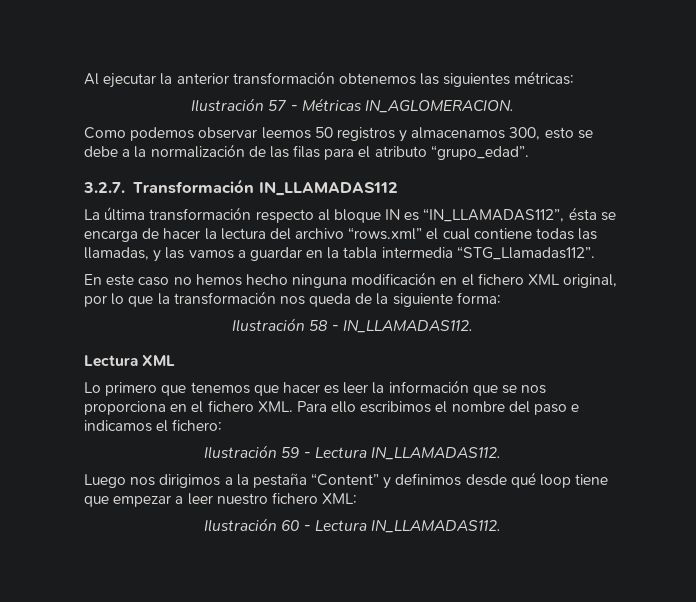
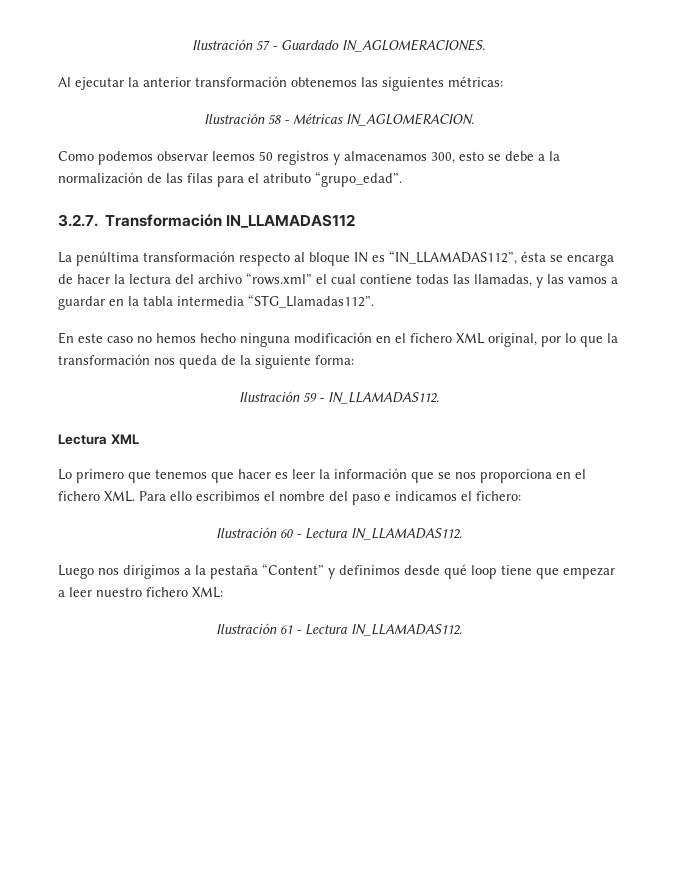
+ Ilustración 57 - Guardado IN_AGLOMERACIONES.
- Ilustración 57 - Métricas IN_AGLOMERACION.
+ Ilustración 58 - Métricas IN_AGLOMERACION.
- La última transformación respecto al bloque IN es “IN_LLAMADAS112”, ésta se encarga de hacer la lectura del archivo “rows.xml” el cual contiene todas las llamadas, y las vamos a guardar en la tabla intermedia “STG_Llamadas112”.
+ La penúltima transformación respecto al bloque IN es “IN_LLAMADAS112”, ésta se encarga de hacer la lectura del archivo “rows.xml” el cual contiene todas las llamadas, y las vamos a guardar en la tabla intermedia “STG_Llamadas112”.
- Ilustración 58 - IN_LLAMADAS112.
+ Ilustración 59 - IN_LLAMADAS112.
- Ilustración 59 - Lectura IN_LLAMADAS112.
+ Ilustración 60 - Lectura IN_LLAMADAS112.
- Ilustración 60 - Lectura IN_LLAMADAS112.
+ Ilustración 61 - Lectura IN_LLAMADAS112.

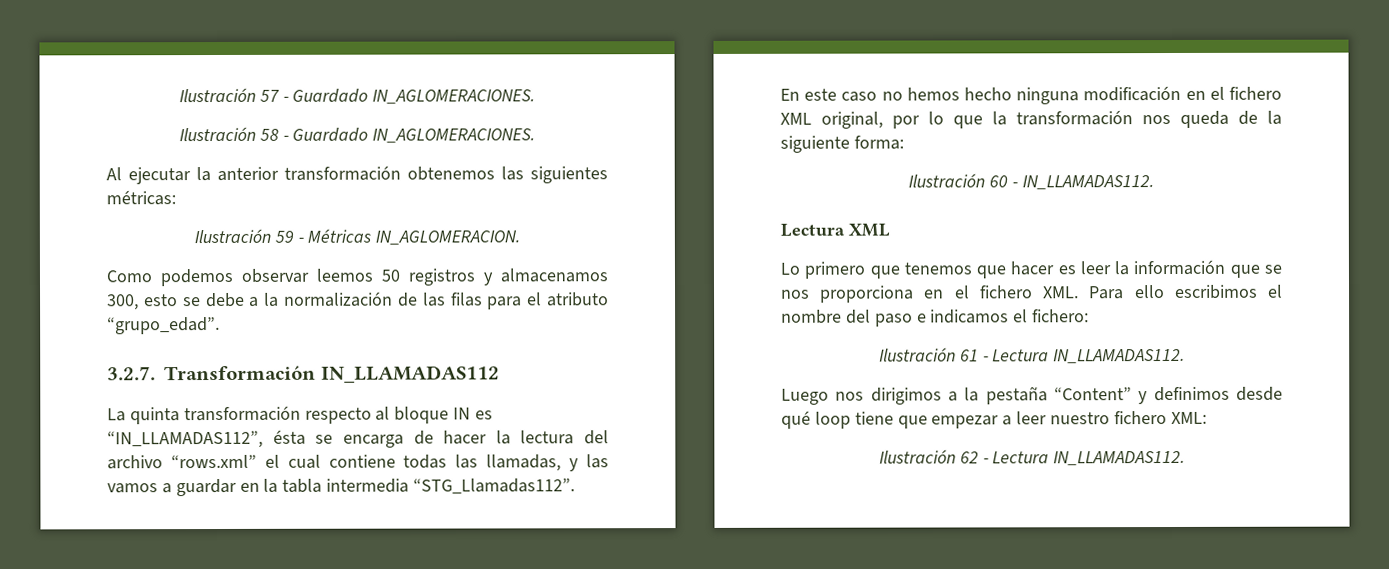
+ Ilustración 58 - Guardado IN_AGLOMERACIONES.
- Ilustración 58 - Métricas IN_AGLOMERACION.
+ Ilustración 59 - Métricas IN_AGLOMERACION.
- La penúltima transformación respecto al bloque IN es “IN_LLAMADAS112”, ésta se encarga de hacer la lectura del archivo “rows.xml” el cual contiene todas las llamadas, y las vamos a guardar en la tabla intermedia “STG_Llamadas112”.
+ La quinta transformación respecto al bloque IN es “IN_LLAMADAS112”, ésta se encarga de hacer la lectura del archivo “rows.xml” el cual contiene todas las llamadas, y las vamos a guardar en la tabla intermedia “STG_Llamadas112”.
- Ilustración 59 - IN_LLAMADAS112.
+ Ilustración 60 - IN_LLAMADAS112.
- Ilustración 60 - Lectura IN_LLAMADAS112.
+ Ilustración 61 - Lectura IN_LLAMADAS112.
- Ilustración 61 - Lectura IN_LLAMADAS112.
+ Ilustración 62 - Lectura IN_LLAMADAS112.

